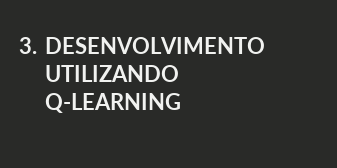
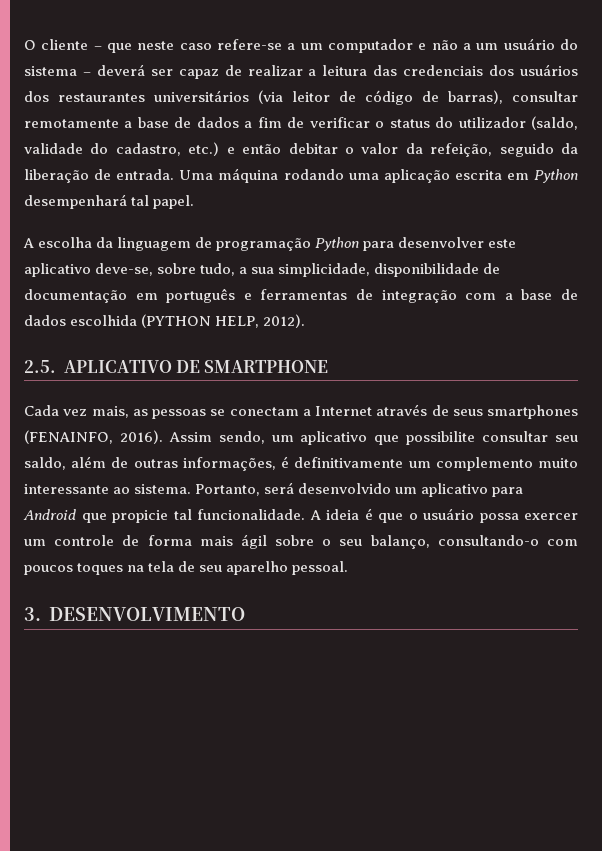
- 3. DESENVOLVIMENTO UTILIZANDO Q-LEARNING
+ O cliente – que neste caso refere-se a um computador e não a um usuário do sistema – deverá ser capaz de realizar a leitura das credenciais dos usuários dos restaurantes universitários (via leitor de código de barras), consultar remotamente a base de dados a fim de verificar o status do utilizador (saldo, validade do cadastro, etc.) e então debitar o valor da refeição, seguido da liberação de entrada. Uma máquina rodando uma aplicação escrita em Python desempenhará tal papel.
+ A escolha da linguagem de programação Python para desenvolver este aplicativo deve-se, sobre tudo, a sua simplicidade, disponibilidade de documentação em português e ferramentas de integração com a base de dados escolhida (PYTHON HELP, 2012).
+ 2.5. APLICATIVO DE SMARTPHONE
+ Cada vez mais, as pessoas se conectam a Internet através de seus smartphones (FENAINFO, 2016). Assim sendo, um aplicativo que possibilite consultar seu saldo, além de outras informações, é definitivamente um complemento muito interessante ao sistema. Portanto, será desenvolvido um aplicativo para Android que propicie tal funcionalidade. A ideia é que o usuário possa exercer um controle de forma mais ágil sobre o seu balanço, consultando-o com poucos toques na tela de seu aparelho pessoal.
+ 3. DESENVOLVIMENTO

